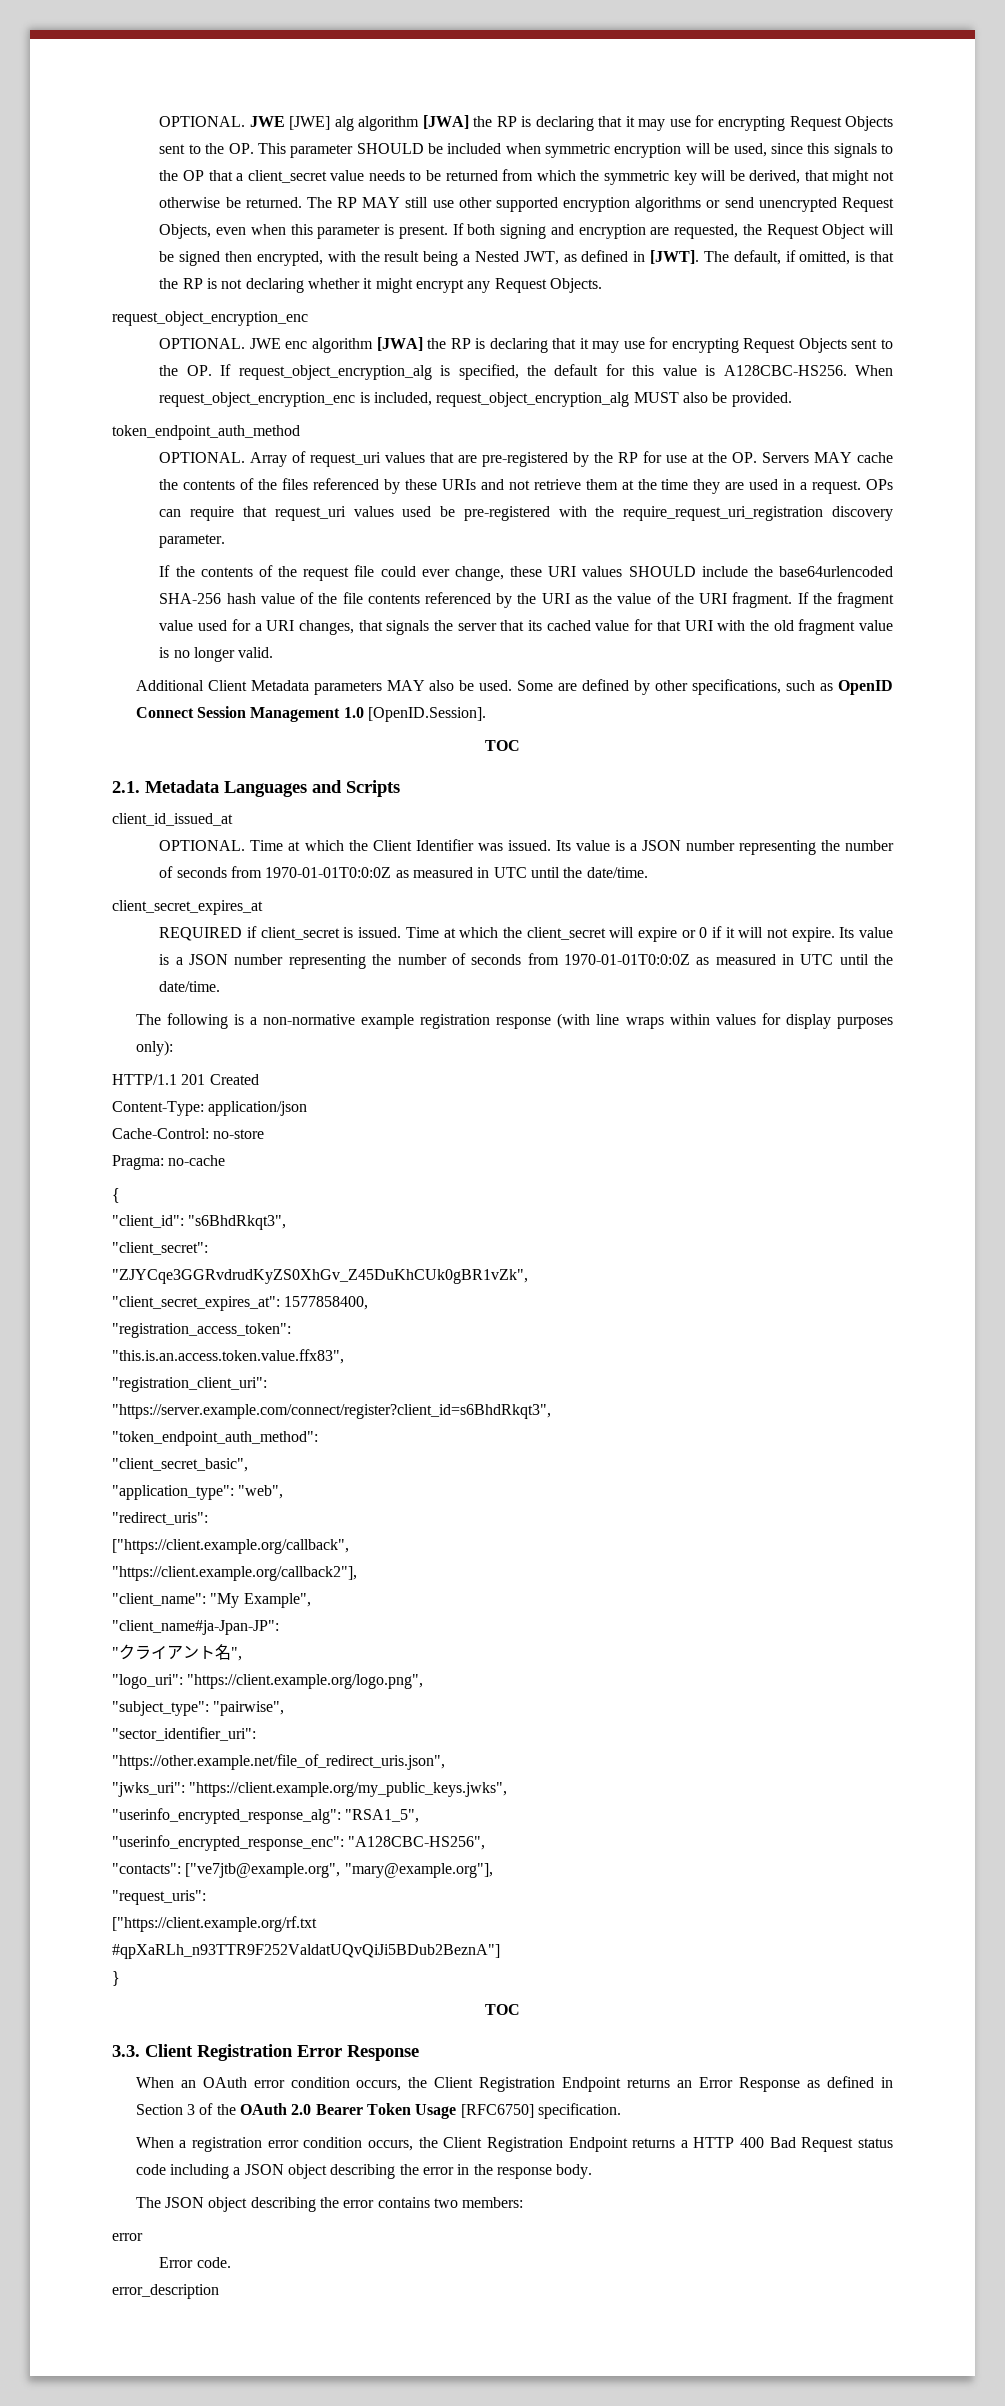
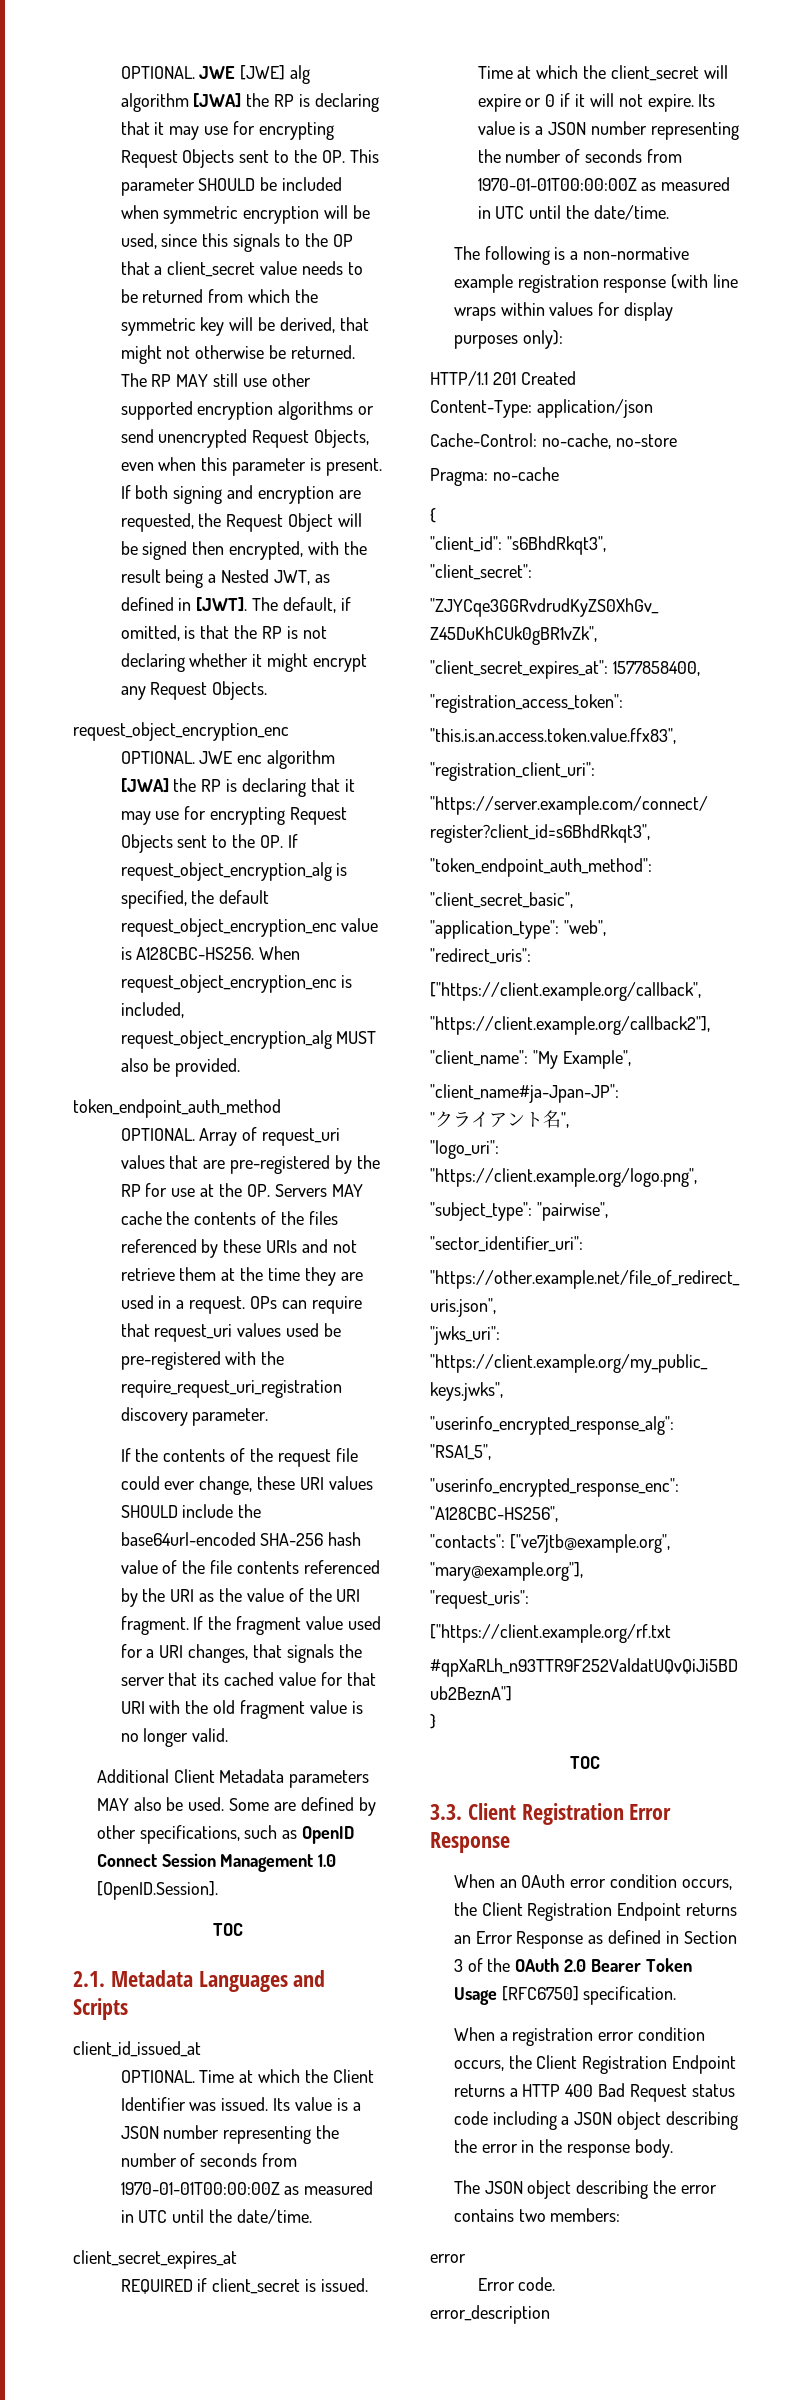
- JWE enc algorithm [JWA] the RP is declaring that it may use for encrypting Request Objects sent to the OP. If request_object_encryption_alg is specified, the default for this value is A128CBC-HS256.
+ JWE enc algorithm [JWA] the RP is declaring that it may use for encrypting Request Objects sent to the OP. If request_object_encryption_alg is specified, the default request_object_encryption_enc value is A128CBC-HS256.
- If the contents of the request file could ever change, these URI values SHOULD include the base64urlencoded SHA-256 hash value of the file contents referenced by the URI as the value of the URI fragment.
+ If the contents of the request file could ever change, these URI values SHOULD include the base64url-encoded SHA-256 hash value of the file contents referenced by the URI as the value of the URI fragment.
- Time at which the Client Identifier was issued. Its value is a JSON number representing the number of seconds from 1970-01-01T0:0:0Z as measured in UTC until the date/time.
+ Time at which the Client Identifier was issued. Its value is a JSON number representing the number of seconds from 1970-01-01T00:00:00Z as measured in UTC until the date/time.
- Time at which the client_secret will expire or 0 if it will not expire. Its value is a JSON number representing the number of seconds from 1970-01-01T0:0:0Z as measured in UTC until the date/time.
+ Time at which the client_secret will expire or 0 if it will not expire. Its value is a JSON number representing the number of seconds from 1970-01-01T00:00:00Z as measured in UTC until the date/time.
- Cache-Control: no-store
+ Cache-Control: no-cache, no-store

